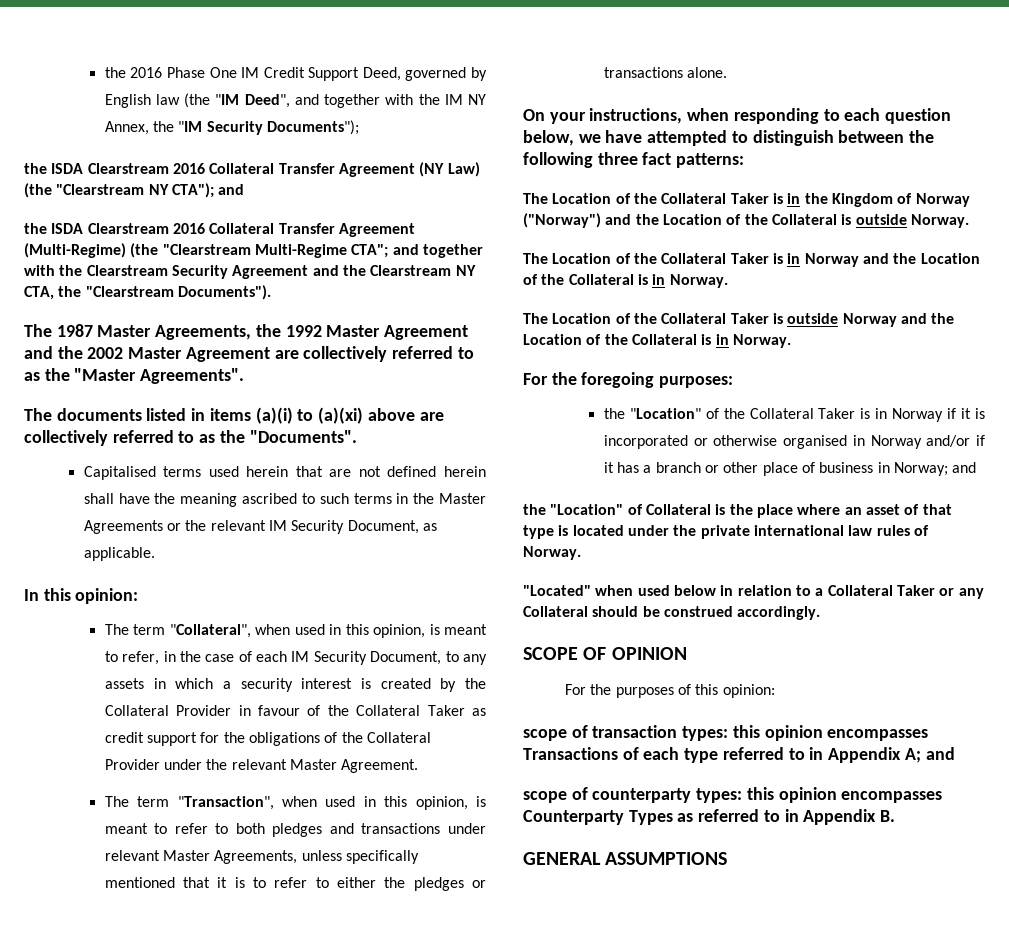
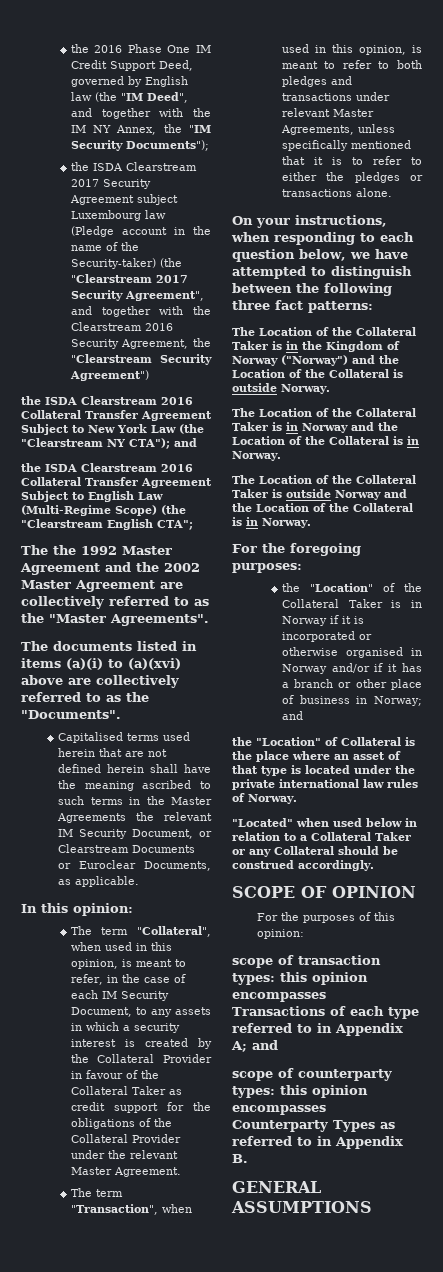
- the ISDA Clearstream 2016 Collateral Transfer Agreement (NY Law) (the "Clearstream NY CTA"); and
+ the ISDA Clearstream 2017 Security Agreement subject Luxembourg law (Pledge account in the name of the Security-taker) (the "Clearstream 2017 Security Agreement", and together with the Clearstream 2016 Security Agreement, the "Clearstream Security Agreement")
+ the ISDA Clearstream 2016 Collateral Transfer Agreement Subject to New York Law (the "Clearstream NY CTA"); and
- the ISDA Clearstream 2016 Collateral Transfer Agreement (Multi-Regime) (the "Clearstream Multi-Regime CTA"; and together with the Clearstream Security Agreement and the Clearstream NY CTA, the "Clearstream Documents").
- The 1987 Master Agreements, the 1992 Master Agreement and the 2002 Master Agreement are collectively referred to as the "Master Agreements".
+ the ISDA Clearstream 2016 Collateral Transfer Agreement Subject to English Law (Multi-Regime Scope) (the "Clearstream English CTA";
+ The the 1992 Master Agreement and the 2002 Master Agreement are collectively referred to as the "Master Agreements".
- The documents listed in items (a)(i) to (a)(xi) above are collectively referred to as the "Documents".
+ The documents listed in items (a)(i) to (a)(xvi) above are collectively referred to as the "Documents".
- Capitalised terms used herein that are not defined herein shall have the meaning ascribed to such terms in the Master Agreements or the relevant IM Security Document, as applicable.
+ Capitalised terms used herein that are not defined herein shall have the meaning ascribed to such terms in the Master Agreements the relevant IM Security Document, or Clearstream Documents or Euroclear Documents, as applicable.

